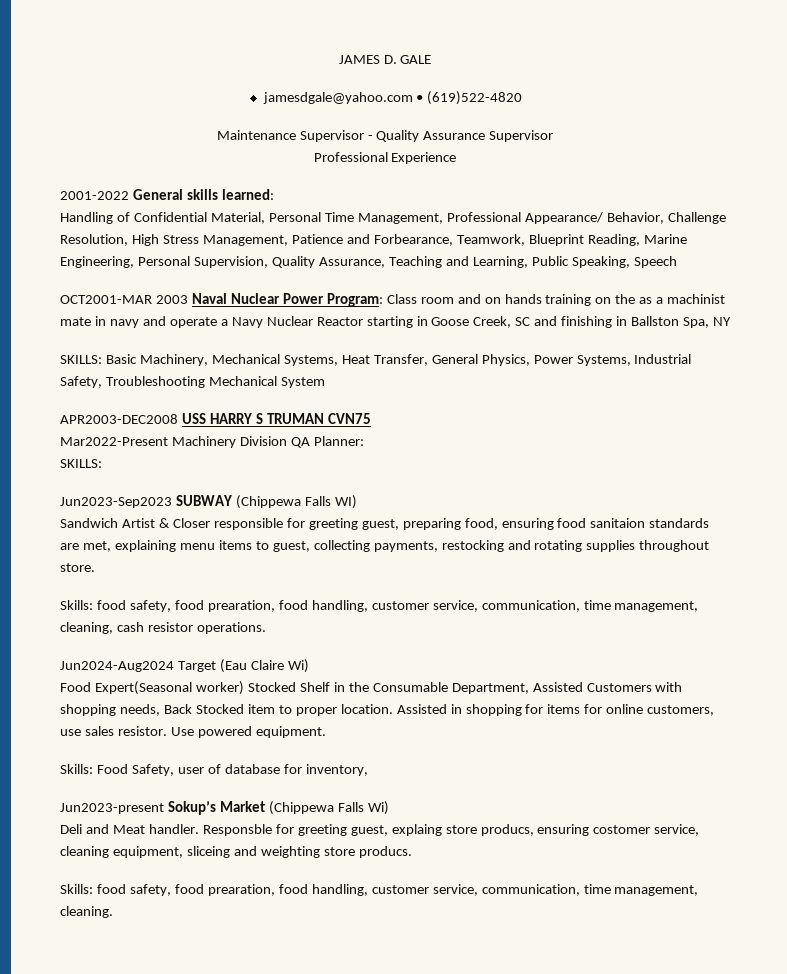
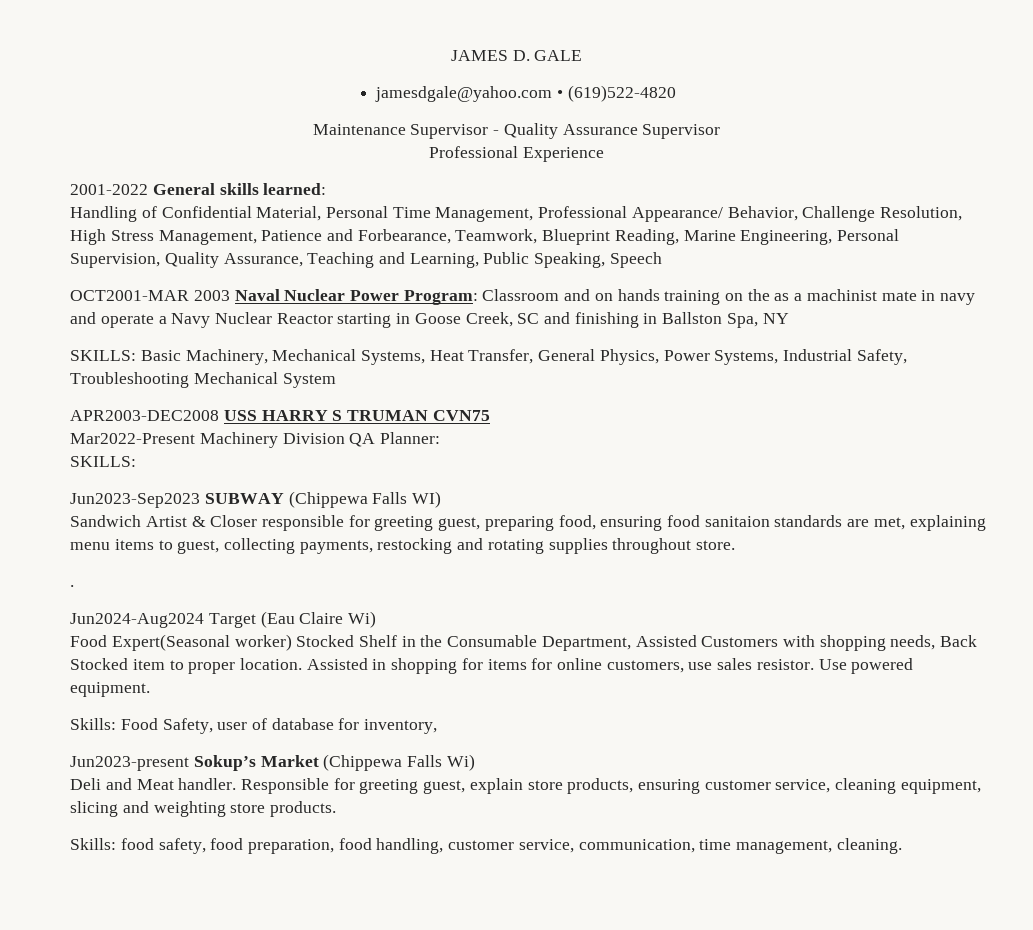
- OCT2001-MAR 2003 Naval Nuclear Power Program: Class room and on hands training on the as a machinist mate in navy and operate a Navy Nuclear Reactor starting in Goose Creek, SC and finishing in Ballston Spa, NY
+ OCT2001-MAR 2003 Naval Nuclear Power Program: Classroom and on hands training on the as a machinist mate in navy and operate a Navy Nuclear Reactor starting in Goose Creek, SC and finishing in Ballston Spa, NY
- Skills: food safety, food prearation, food handling, customer service, communication, time management, cleaning, cash resistor operations.
+ .
- Responsble for greeting guest, explaing store producs, ensuring costomer service, cleaning equipment, sliceing and weighting store producs.
- Skills: food safety, food prearation, food handling, customer service, communication, time management, cleaning.
+ Responsible for greeting guest, explain store products, ensuring customer service, cleaning equipment, slicing and weighting store products.
+ Skills: food safety, food preparation, food handling, customer service, communication, time management, cleaning.

